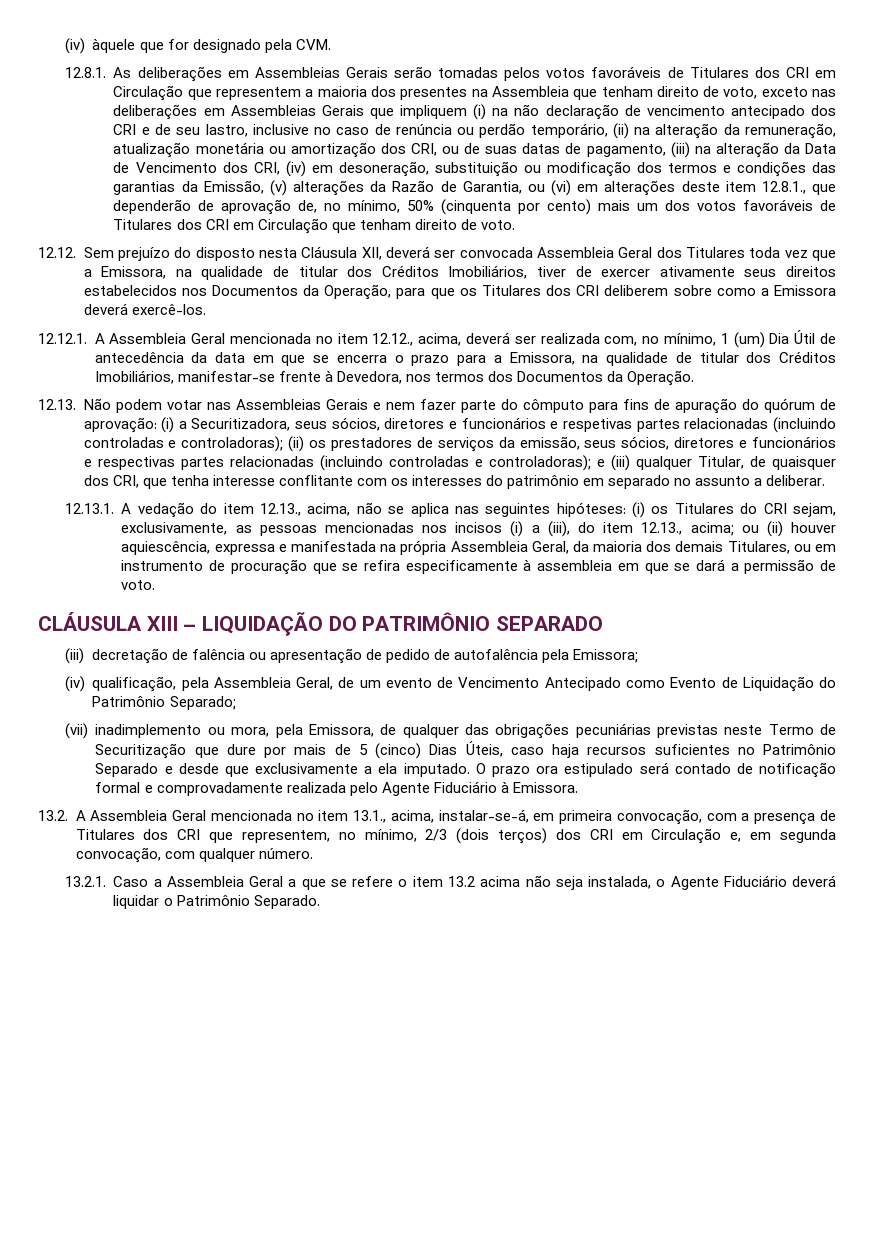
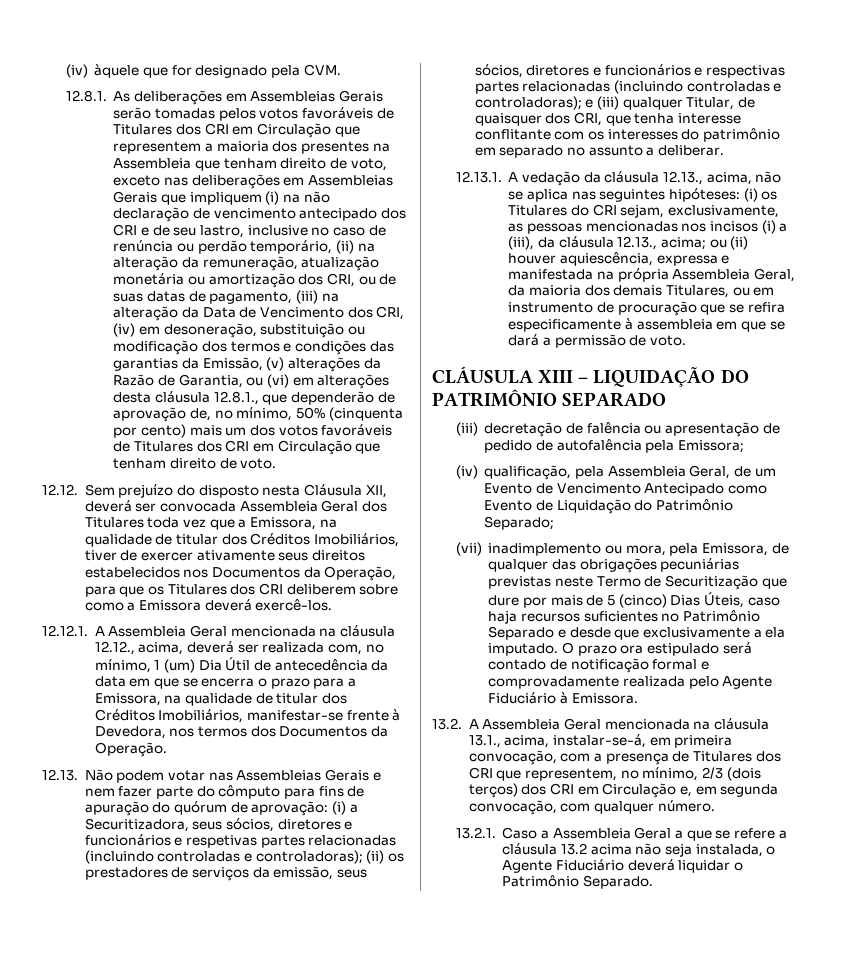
- 12.8.1. As deliberações em Assembleias Gerais serão tomadas pelos votos favoráveis de Titulares dos CRI em Circulação que representem a maioria dos presentes na Assembleia que tenham direito de voto, exceto nas deliberações em Assembleias Gerais que impliquem (i) na não declaração de vencimento antecipado dos CRI e de seu lastro, inclusive no caso de renúncia ou perdão temporário, (ii) na alteração da remuneração, atualização monetária ou amortização dos CRI, ou de suas datas de pagamento, (iii) na alteração da Data de Vencimento dos CRI, (iv) em desoneração, substituição ou modificação dos termos e condições das garantias da Emissão, (v) alterações da Razão de Garantia, ou (vi) em alterações deste item 12.8.1., que dependerão de aprovação de, no mínimo, 50% (cinquenta por cento) mais um dos votos favoráveis de Titulares dos CRI em Circulação que tenham direito de voto.
+ 12.8.1. As deliberações em Assembleias Gerais serão tomadas pelos votos favoráveis de Titulares dos CRI em Circulação que representem a maioria dos presentes na Assembleia que tenham direito de voto, exceto nas deliberações em Assembleias Gerais que impliquem (i) na não declaração de vencimento antecipado dos CRI e de seu lastro, inclusive no caso de renúncia ou perdão temporário, (ii) na alteração da remuneração, atualização monetária ou amortização dos CRI, ou de suas datas de pagamento, (iii) na alteração da Data de Vencimento dos CRI, (iv) em desoneração, substituição ou modificação dos termos e condições das garantias da Emissão, (v) alterações da Razão de Garantia, ou (vi) em alterações desta cláusula 12.8.1., que dependerão de aprovação de, no mínimo, 50% (cinquenta por cento) mais um dos votos favoráveis de Titulares dos CRI em Circulação que tenham direito de voto.
- 12.12.1. A Assembleia Geral mencionada no item 12.12., acima, deverá ser realizada com, no mínimo, 1 (um) Dia Útil de antecedência da data em que se encerra o prazo para a Emissora, na qualidade de titular dos Créditos Imobiliários, manifestar-se frente à Devedora, nos termos dos Documentos da Operação.
+ 12.12.1. A Assembleia Geral mencionada na cláusula 12.12., acima, deverá ser realizada com, no mínimo, 1 (um) Dia Útil de antecedência da data em que se encerra o prazo para a Emissora, na qualidade de titular dos Créditos Imobiliários, manifestar-se frente à Devedora, nos termos dos Documentos da Operação.
- 12.13.1. A vedação do item 12.13., acima, não se aplica nas seguintes hipóteses:
+ 12.13.1. A vedação da cláusula 12.13., acima, não se aplica nas seguintes hipóteses:
- (i) os Titulares do CRI sejam, exclusivamente, as pessoas mencionadas nos incisos (i) a (iii), do item 12.13., acima;
+ (i) os Titulares do CRI sejam, exclusivamente, as pessoas mencionadas nos incisos (i) a (iii), da cláusula 12.13., acima;
- (iv) qualificação, pela Assembleia Geral, de um evento de Vencimento Antecipado como Evento de Liquidação do Patrimônio Separado;
+ (iv) qualificação, pela Assembleia Geral, de um Evento de Vencimento Antecipado como Evento de Liquidação do Patrimônio Separado;
- 13.2. A Assembleia Geral mencionada no item 13.1., acima, instalar-se-á, em primeira convocação, com a presença de Titulares dos CRI que representem, no mínimo, 2/3 (dois terços) dos CRI em Circulação e, em segunda convocação, com qualquer número.
+ 13.2. A Assembleia Geral mencionada na cláusula 13.1., acima, instalar-se-á, em primeira convocação, com a presença de Titulares dos CRI que representem, no mínimo, 2/3 (dois terços) dos CRI em Circulação e, em segunda convocação, com qualquer número.
- 13.2.1. Caso a Assembleia Geral a que se refere o item 13.2 acima não seja instalada, o Agente Fiduciário deverá liquidar o Patrimônio Separado.
+ 13.2.1. Caso a Assembleia Geral a que se refere a cláusula 13.2 acima não seja instalada, o Agente Fiduciário deverá liquidar o Patrimônio Separado.

